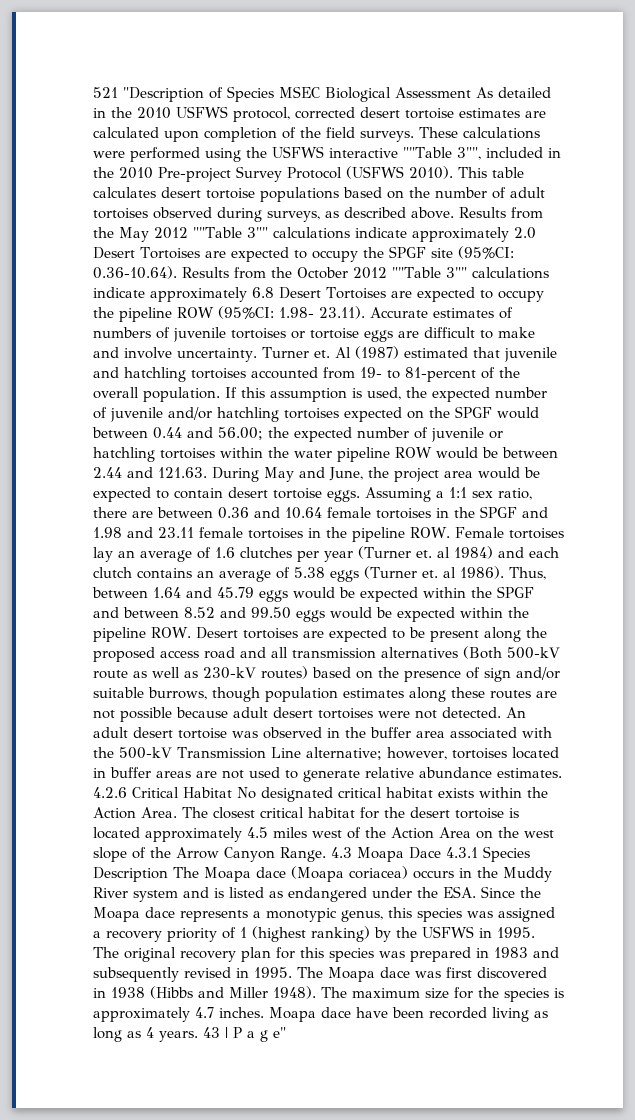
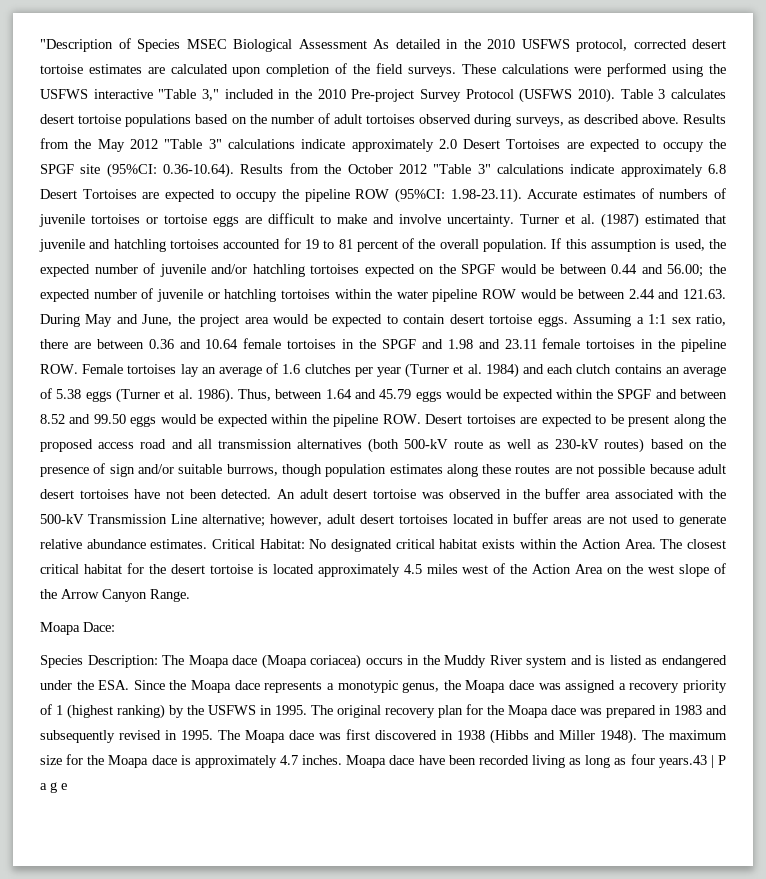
- 521 "Description of Species MSEC Biological Assessment As detailed in the 2010 USFWS protocol, corrected desert tortoise estimates are calculated upon completion of the field surveys.
+ "Description of Species MSEC Biological Assessment As detailed in the 2010 USFWS protocol, corrected desert tortoise estimates are calculated upon completion of the field surveys.
- These calculations were performed using the USFWS interactive ""Table 3"", included in the 2010 Pre-project Survey Protocol (USFWS 2010).
+ These calculations were performed using the USFWS interactive "Table 3," included in the 2010 Pre-project Survey Protocol (USFWS 2010).
- This table calculates desert tortoise populations based on the number of adult tortoises observed during surveys, as described above.
+ Table 3 calculates desert tortoise populations based on the number of adult tortoises observed during surveys, as described above.
- Results from the May 2012 ""Table 3"" calculations indicate approximately 2.0 Desert Tortoises are expected to occupy the SPGF site (95%CI: 0.36-10.64). Results from the October 2012 ""Table 3"" calculations indicate approximately 6.8 Desert Tortoises are expected to occupy the pipeline ROW (95%CI: 1.98- 23.11). Accurate estimates of numbers of juvenile tortoises or tortoise eggs are difficult to make and involve uncertainty.
+ Results from the May 2012 "Table 3" calculations indicate approximately 2.0 Desert Tortoises are expected to occupy the SPGF site (95%CI: 0.36-10.64). Results from the October 2012 "Table 3" calculations indicate approximately 6.8 Desert Tortoises are expected to occupy the pipeline ROW (95%CI: 1.98-23.11). Accurate estimates of numbers of juvenile tortoises or tortoise eggs are difficult to make and involve uncertainty.
- Turner et. Al (1987) estimated that juvenile and hatchling tortoises accounted from 19- to 81-percent of the overall population.
+ Turner et al. (1987) estimated that juvenile and hatchling tortoises accounted for 19 to 81 percent of the overall population.
- If this assumption is used, the expected number of juvenile and/or hatchling tortoises expected on the SPGF would between 0.44 and 56.00; the expected number of juvenile or hatchling tortoises within the water pipeline ROW would be between 2.44 and 121.63. During May and June, the project area would be expected to contain desert tortoise eggs.
+ If this assumption is used, the expected number of juvenile and/or hatchling tortoises expected on the SPGF would be between 0.44 and 56.00; the expected number of juvenile or hatchling tortoises within the water pipeline ROW would be between 2.44 and 121.63. During May and June, the project area would be expected to contain desert tortoise eggs.
- Assuming a 1:1 sex ratio, there are between 0.36 and 10.64 female tortoises in the SPGF and 1.98 and 23.11 female tortoises in the pipeline ROW. Female tortoises lay an average of 1.6 clutches per year (Turner et. al 1984) and each clutch contains an average of 5.38 eggs (Turner et. al 1986).
+ Assuming a 1:1 sex ratio, there are between 0.36 and 10.64 female tortoises in the SPGF and 1.98 and 23.11 female tortoises in the pipeline ROW. Female tortoises lay an average of 1.6 clutches per year (Turner et al. 1984) and each clutch contains an average of 5.38 eggs (Turner et al. 1986).
- Thus, between 1.64 and 45.79 eggs would be expected within the SPGF and between 8.52 and 99.50 eggs would be expected within the pipeline ROW. Desert tortoises are expected to be present along the proposed access road and all transmission alternatives (Both 500-kV route as well as 230-kV routes) based on the presence of sign and/or suitable burrows, though population estimates along these routes are not possible because adult desert tortoises were not detected.
+ Thus, between 1.64 and 45.79 eggs would be expected within the SPGF and between 8.52 and 99.50 eggs would be expected within the pipeline ROW. Desert tortoises are expected to be present along the proposed access road and all transmission alternatives (both 500-kV route as well as 230-kV routes) based on the presence of sign and/or suitable burrows, though population estimates along these routes are not possible because adult desert tortoises have not been detected.
- An adult desert tortoise was observed in the buffer area associated with the 500-kV Transmission Line alternative; however, tortoises located in buffer areas are not used to generate relative abundance estimates.
+ An adult desert tortoise was observed in the buffer area associated with the 500-kV Transmission Line alternative; however, adult desert tortoises located in buffer areas are not used to generate relative abundance estimates.
- 4.2.6 Critical Habitat No designated critical habitat exists within the Action Area.
+ Critical Habitat: No designated critical habitat exists within the Action Area.
- The closest critical habitat for the desert tortoise is located approximately 4.5 miles west of the Action Area on the west slope of the Arrow Canyon Range. 4.3 Moapa Dace 4.3.1 Species Description The Moapa dace (Moapa coriacea) occurs in the Muddy River system and is listed as endangered under the ESA. Since the Moapa dace represents a monotypic genus, this species was assigned a recovery priority of 1 (highest ranking) by the USFWS in 1995.
+ The closest critical habitat for the desert tortoise is located approximately 4.5 miles west of the Action Area on the west slope of the Arrow Canyon Range.
+ Moapa Dace:
+ Species Description: The Moapa dace (Moapa coriacea) occurs in the Muddy River system and is listed as endangered under the ESA. Since the Moapa dace represents a monotypic genus, the Moapa dace was assigned a recovery priority of 1 (highest ranking) by the USFWS in 1995.
- The original recovery plan for this species was prepared in 1983 and subsequently revised in 1995.
+ The original recovery plan for the Moapa dace was prepared in 1983 and subsequently revised in 1995.
- The maximum size for the species is approximately 4.7 inches.
+ The maximum size for the Moapa dace is approximately 4.7 inches.
- Moapa dace have been recorded living as long as 4 years. 43 | P a g e"
+ Moapa dace have been recorded living as long as four years.43 | P a g e

